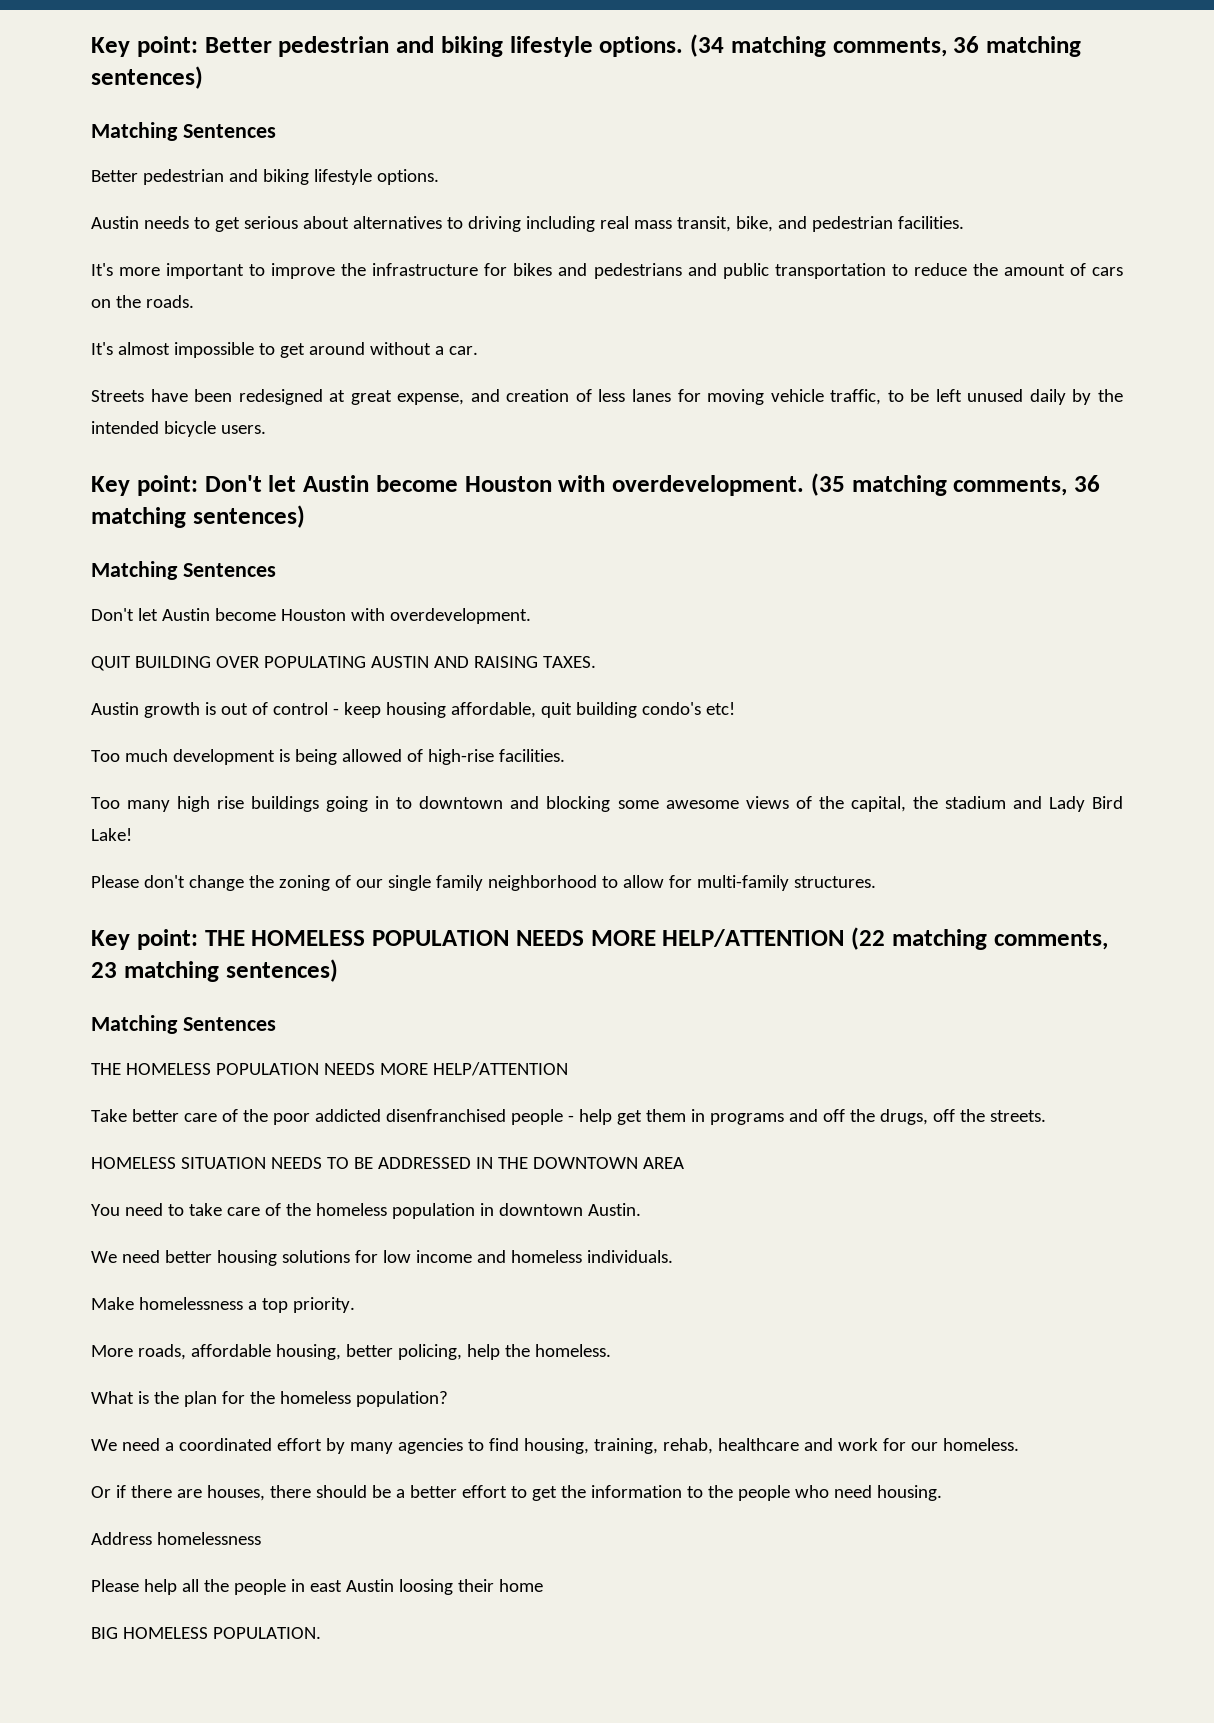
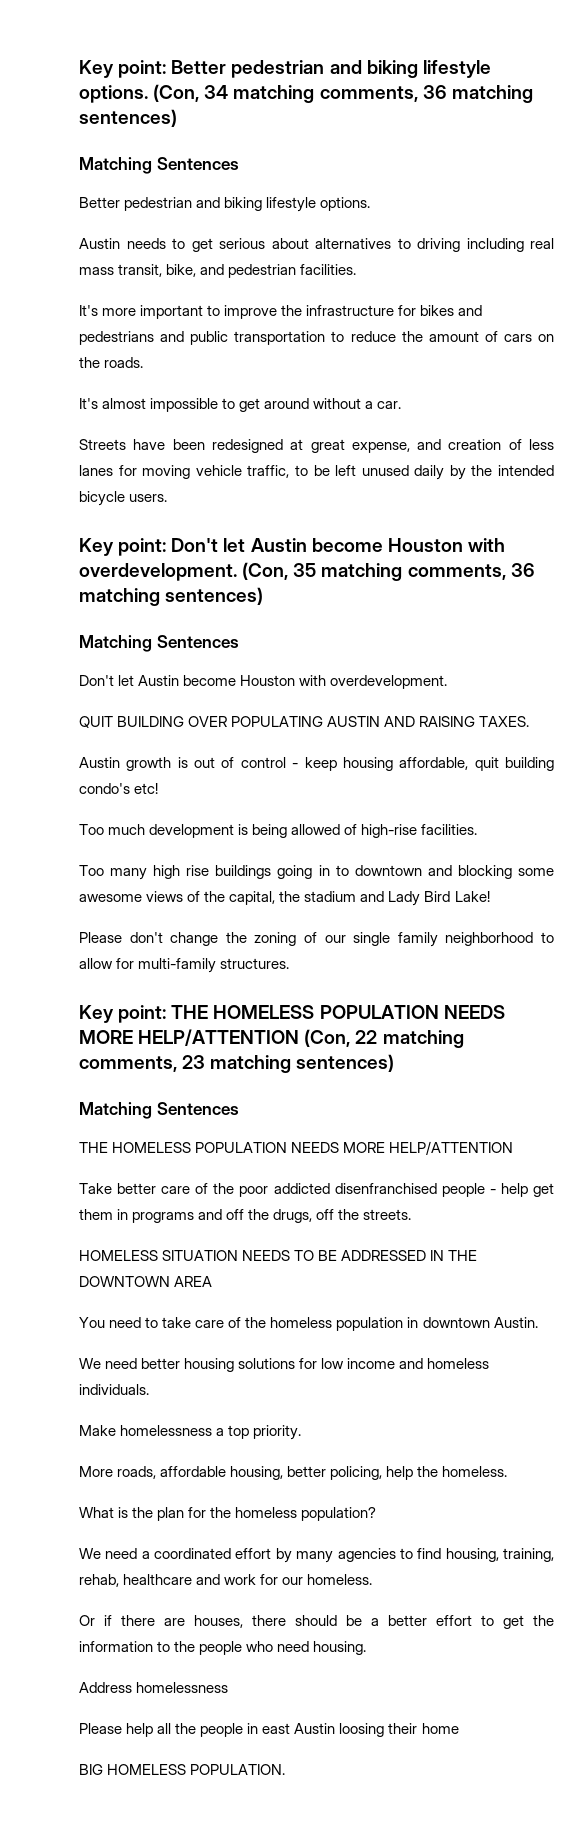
- (34 matching comments, 36 matching sentences)
+ (Con, 34 matching comments, 36 matching sentences)
- (35 matching comments, 36 matching sentences)
+ (Con, 35 matching comments, 36 matching sentences)
- Key point: THE HOMELESS POPULATION NEEDS MORE HELP/ATTENTION (22 matching comments, 23 matching sentences)
+ Key point: THE HOMELESS POPULATION NEEDS MORE HELP/ATTENTION (Con, 22 matching comments, 23 matching sentences)

